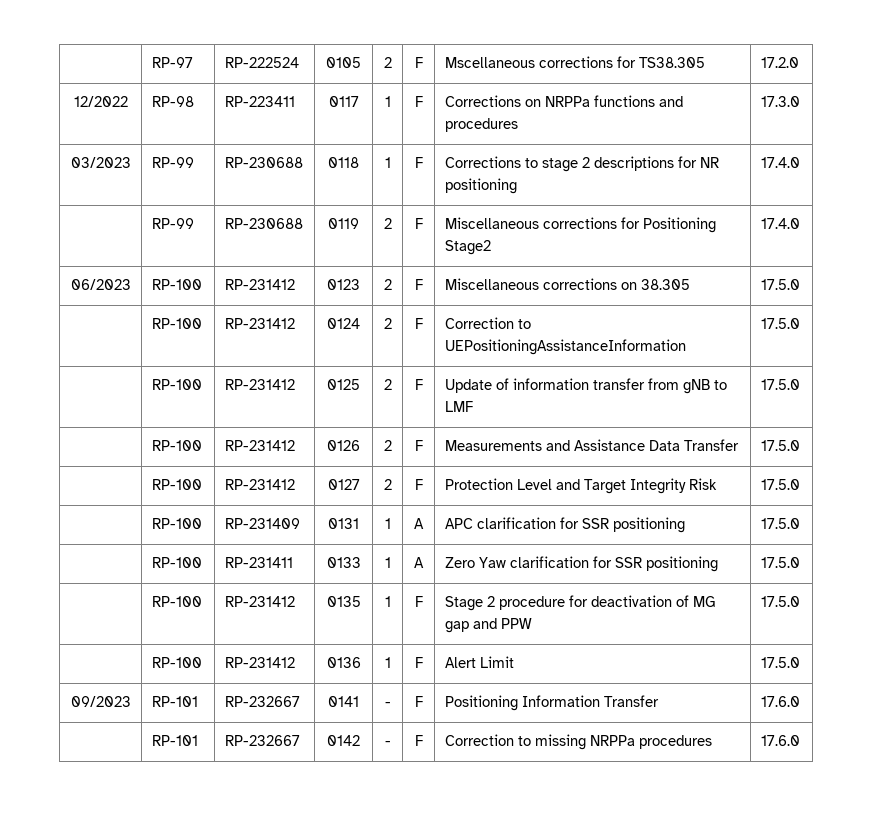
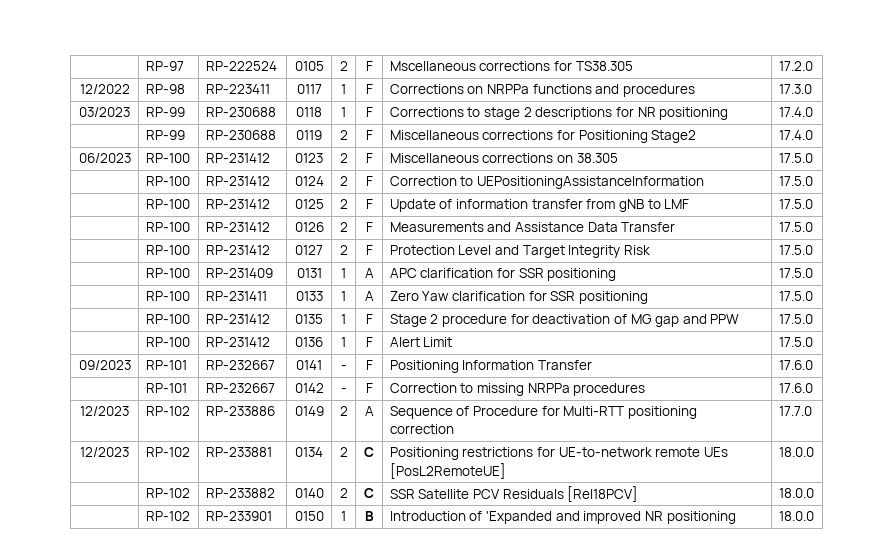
+ 12/2023 | RP-102 | RP-233886 | 0149 | 2 | A | Sequence of Procedure for Multi-RTT positioning correction | 17.7.0
+ 12/2023 | RP-102 | RP-233881 | 0134 | 2 | C | Positioning restrictions for UE-to-network remote UEs [PosL2RemoteUE] | 18.0.0
+ | RP-102 | RP-233882 | 0140 | 2 | C | SSR Satellite PCV Residuals [Rel18PCV] | 18.0.0
+ | RP-102 | RP-233901 | 0150 | 1 | B | Introduction of 'Expanded and improved NR positioning | 18.0.0

